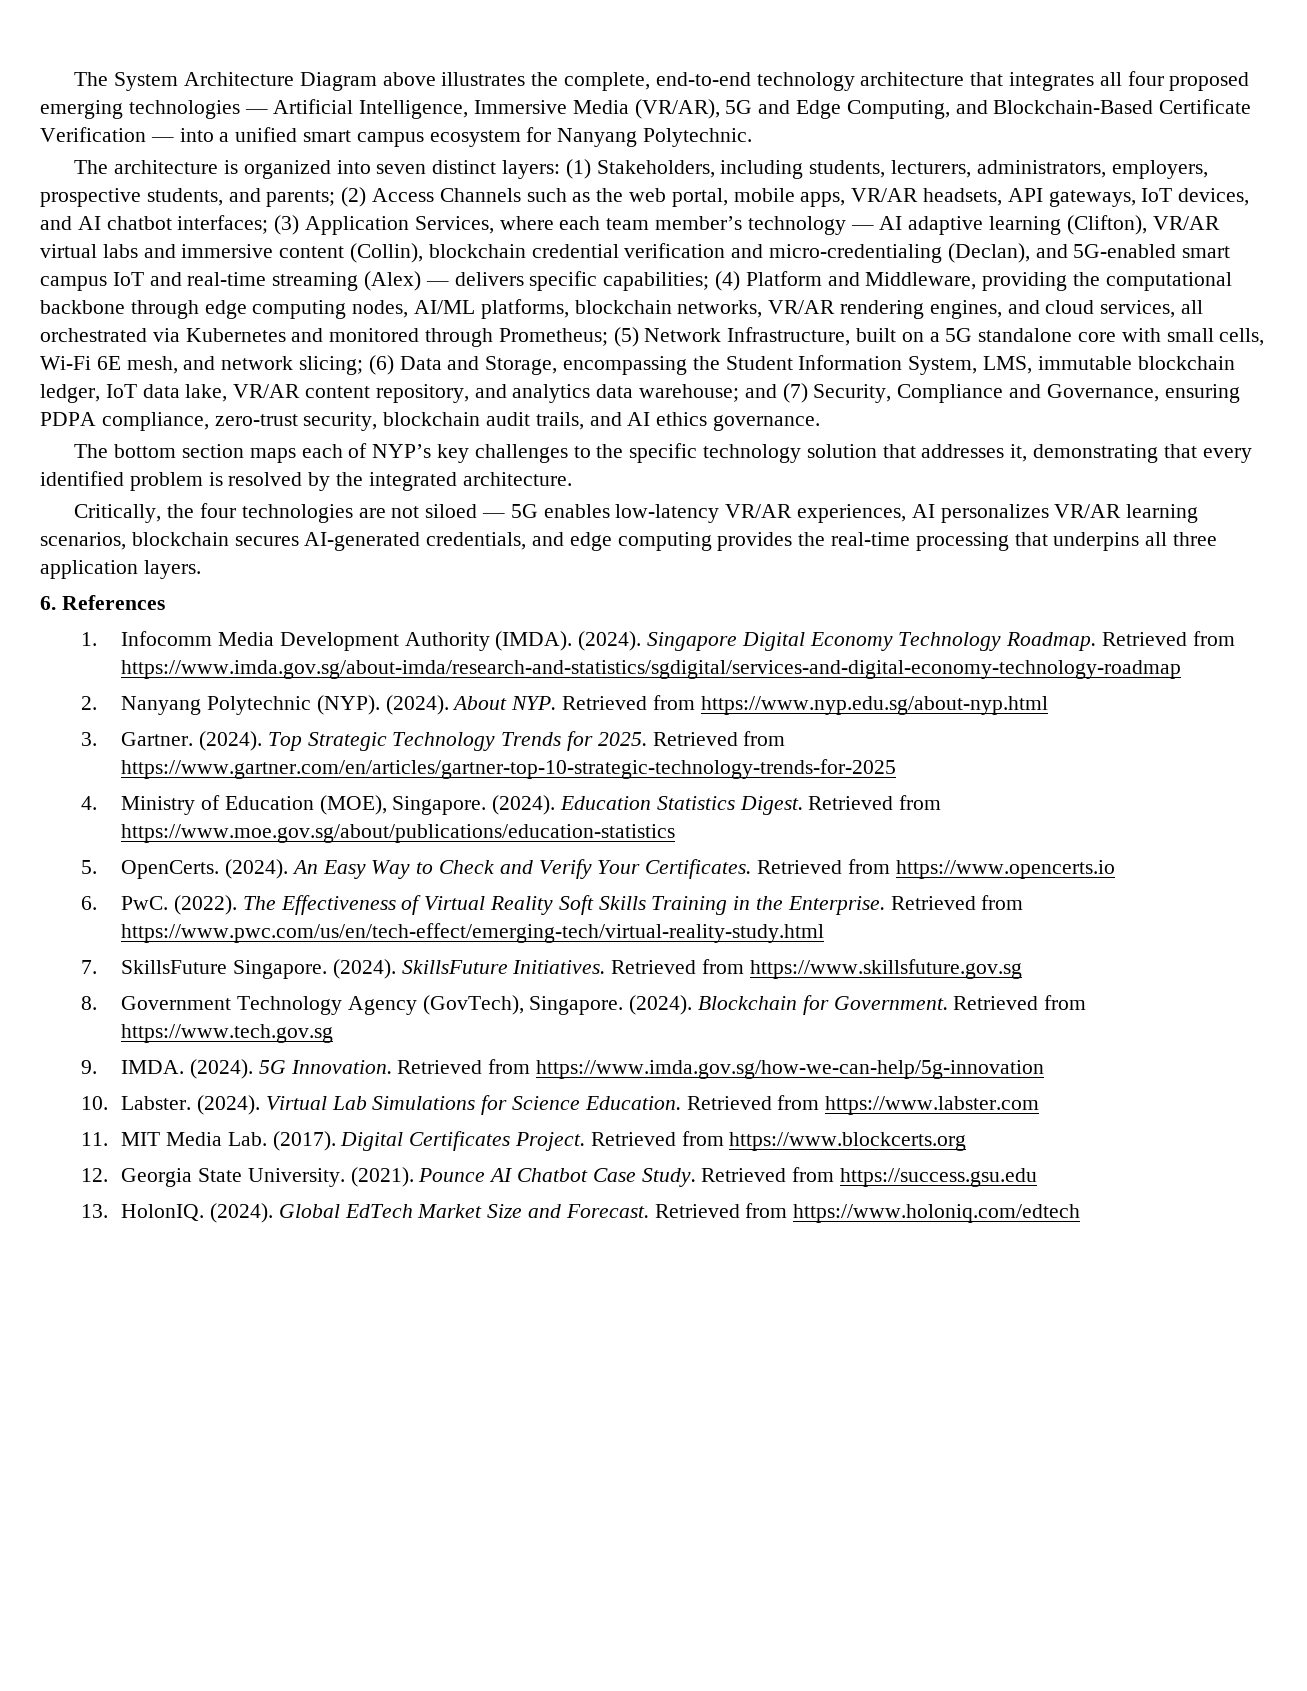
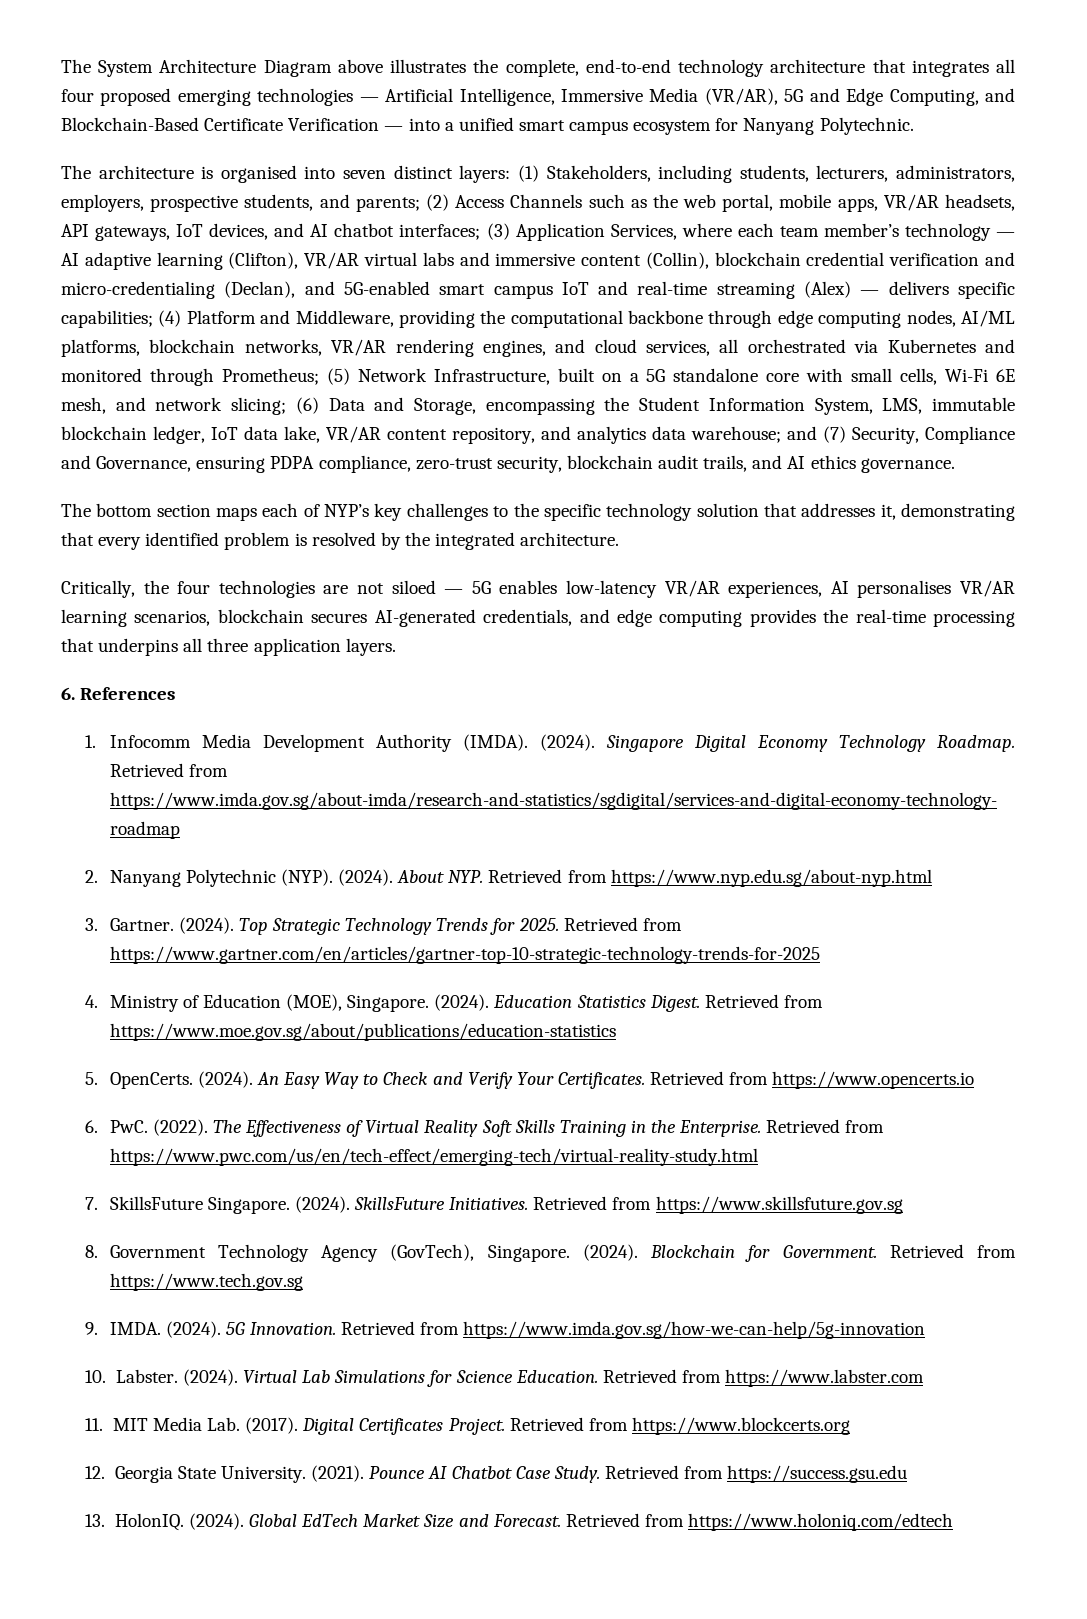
- The architecture is organized into seven distinct layers:
+ The architecture is organised into seven distinct layers:
- Critically, the four technologies are not siloed — 5G enables low-latency VR/AR experiences, AI personalizes VR/AR learning scenarios, blockchain secures AI-generated credentials, and edge computing provides the real-time processing that underpins all three application layers.
+ Critically, the four technologies are not siloed — 5G enables low-latency VR/AR experiences, AI personalises VR/AR learning scenarios, blockchain secures AI-generated credentials, and edge computing provides the real-time processing that underpins all three application layers.

